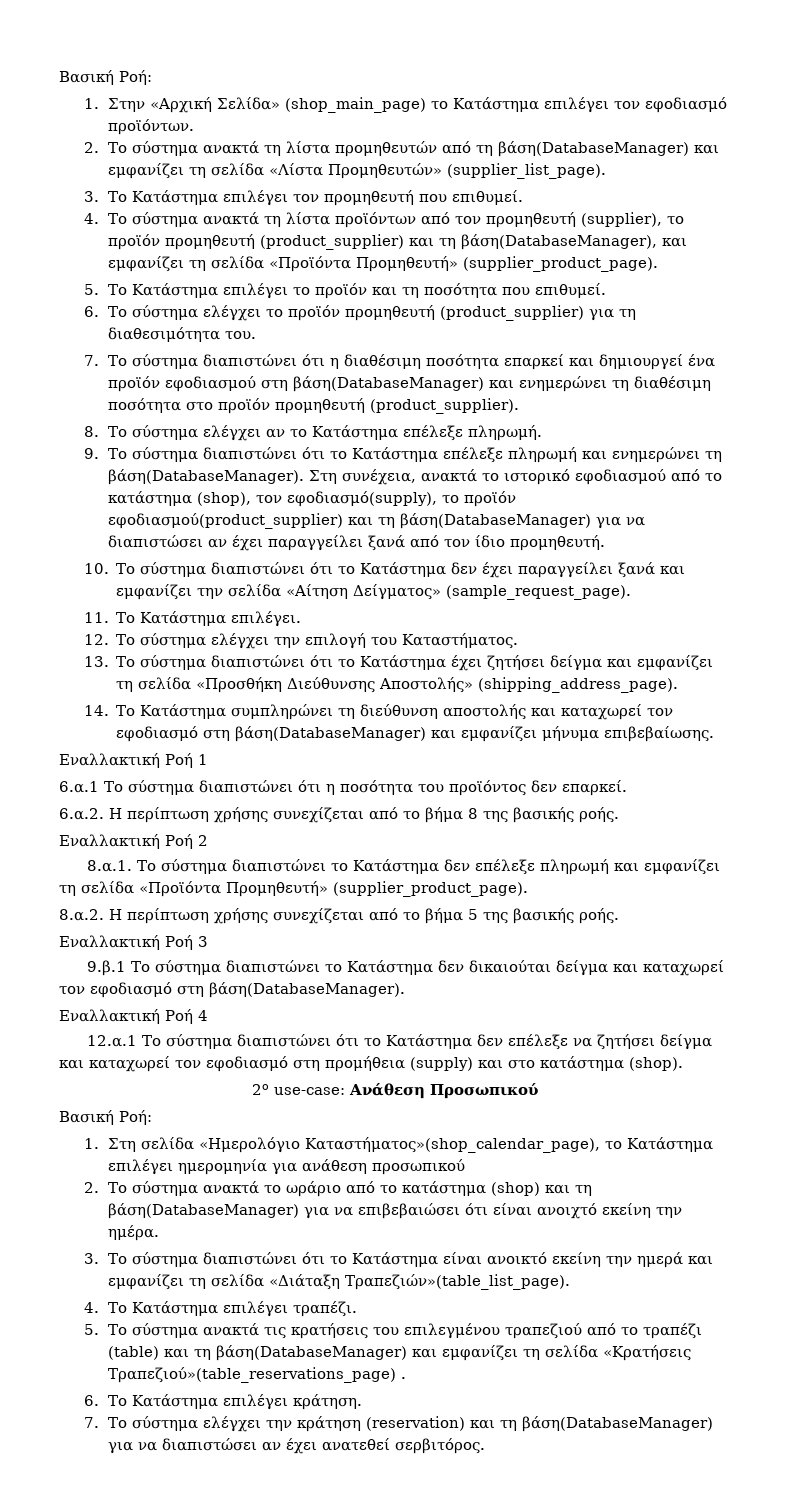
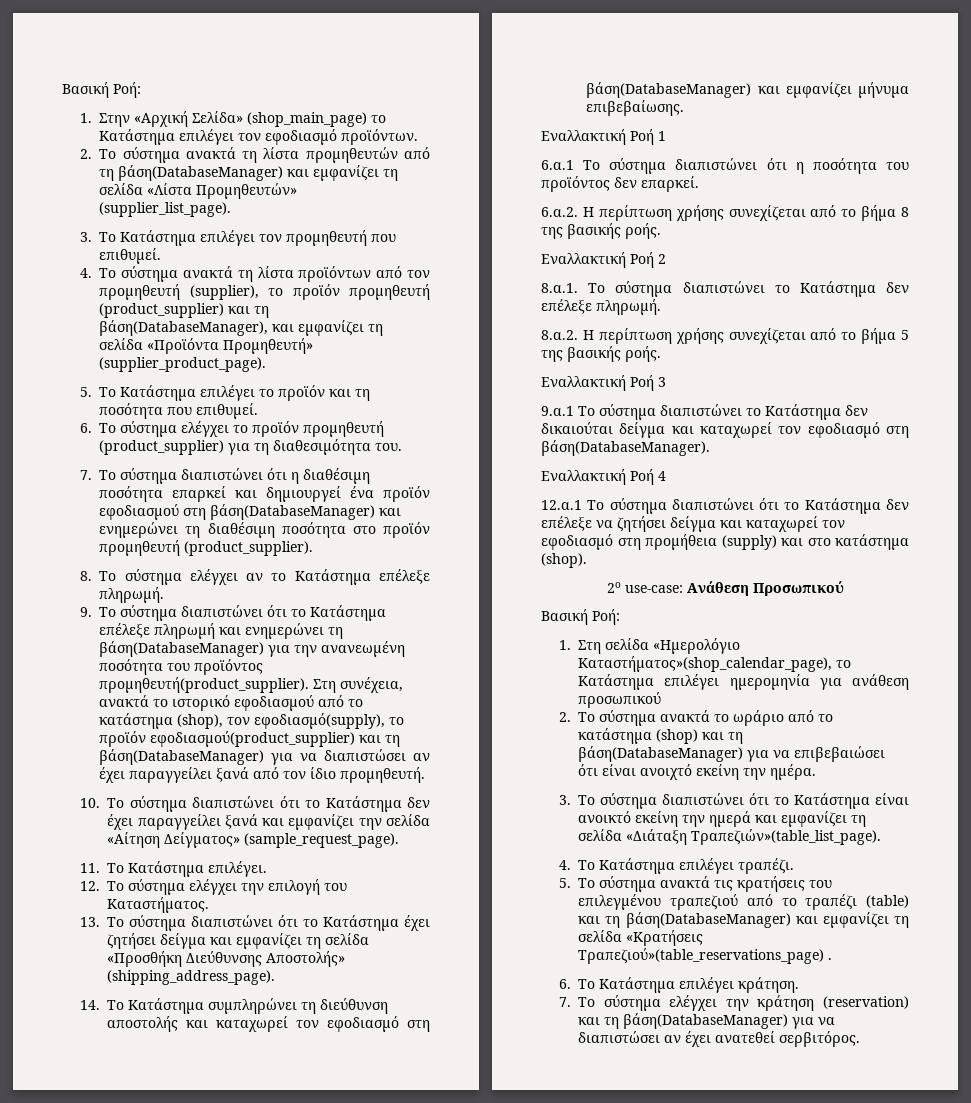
- 9. Το σύστημα διαπιστώνει ότι το Κατάστημα επέλεξε πληρωμή και ενημερώνει τη βάση(DatabaseManager).
+ 9. Το σύστημα διαπιστώνει ότι το Κατάστημα επέλεξε πληρωμή και ενημερώνει τη βάση(DatabaseManager) για την ανανεωμένη ποσότητα του προϊόντος προμηθευτή(product_supplier).
- 8.α.1. Το σύστημα διαπιστώνει το Κατάστημα δεν επέλεξε πληρωμή και εμφανίζει τη σελίδα «Προϊόντα Προμηθευτή» (supplier_product_page).
+ 8.α.1. Το σύστημα διαπιστώνει το Κατάστημα δεν επέλεξε πληρωμή.
- 9.β.1 Το σύστημα διαπιστώνει το Κατάστημα δεν δικαιούται δείγμα και καταχωρεί τον εφοδιασμό στη βάση(DatabaseManager).
+ 9.α.1 Το σύστημα διαπιστώνει το Κατάστημα δεν δικαιούται δείγμα και καταχωρεί τον εφοδιασμό στη βάση(DatabaseManager).

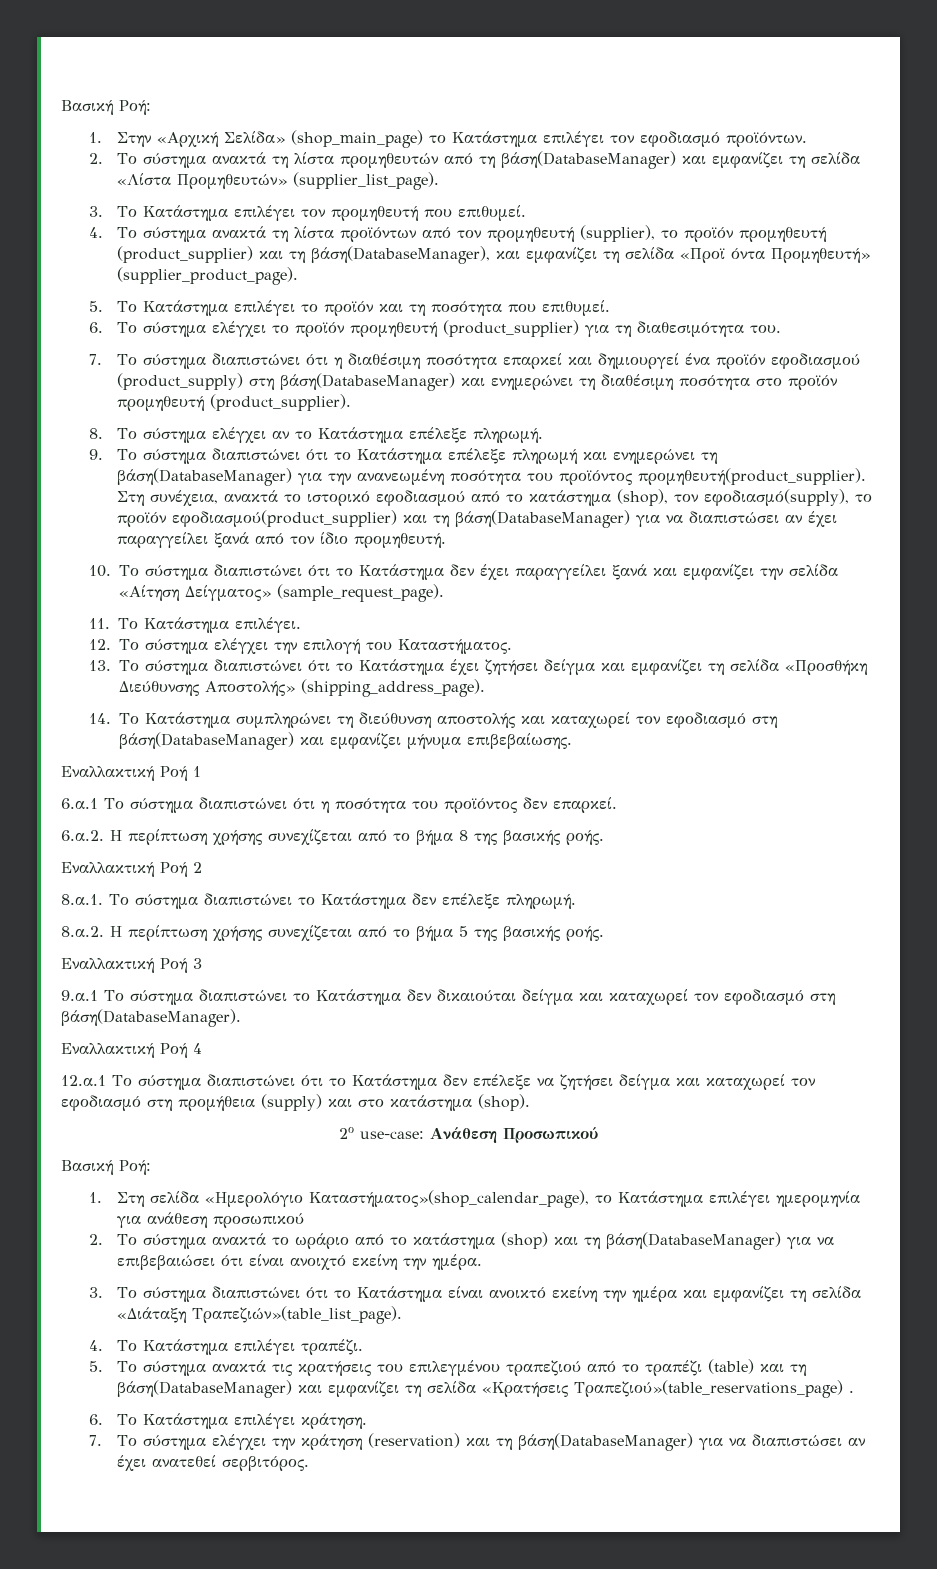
- 4. Το σύστημα ανακτά τη λίστα προϊόντων από τον προμηθευτή (supplier), το προϊόν προμηθευτή (product_supplier) και τη βάση(DatabaseManager), και εμφανίζει τη σελίδα «Προϊόντα Προμηθευτή» (supplier_product_page).
+ 4. Το σύστημα ανακτά τη λίστα προϊόντων από τον προμηθευτή (supplier), το προϊόν προμηθευτή (product_supplier) και τη βάση(DatabaseManager), και εμφανίζει τη σελίδα «Προϊ όντα Προμηθευτή» (supplier_product_page).
- 7. Το σύστημα διαπιστώνει ότι η διαθέσιμη ποσότητα επαρκεί και δημιουργεί ένα προϊόν εφοδιασμού στη βάση(DatabaseManager) και ενημερώνει τη διαθέσιμη ποσότητα στο προϊόν προμηθευτή (product_supplier).
+ 7. Το σύστημα διαπιστώνει ότι η διαθέσιμη ποσότητα επαρκεί και δημιουργεί ένα προϊόν εφοδιασμού (product_supply) στη βάση(DatabaseManager) και ενημερώνει τη διαθέσιμη ποσότητα στο προϊόν προμηθευτή (product_supplier).
- 3. Το σύστημα διαπιστώνει ότι το Κατάστημα είναι ανοικτό εκείνη την ημερά και εμφανίζει τη σελίδα «Διάταξη Τραπεζιών»(table_list_page).
+ 3. Το σύστημα διαπιστώνει ότι το Κατάστημα είναι ανοικτό εκείνη την ημέρα και εμφανίζει τη σελίδα «Διάταξη Τραπεζιών»(table_list_page).

